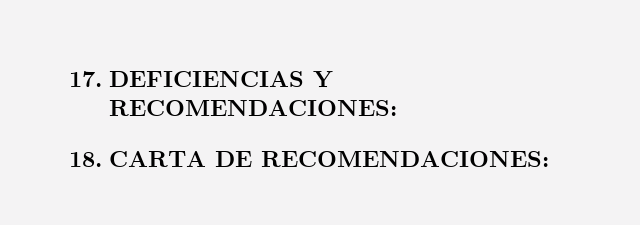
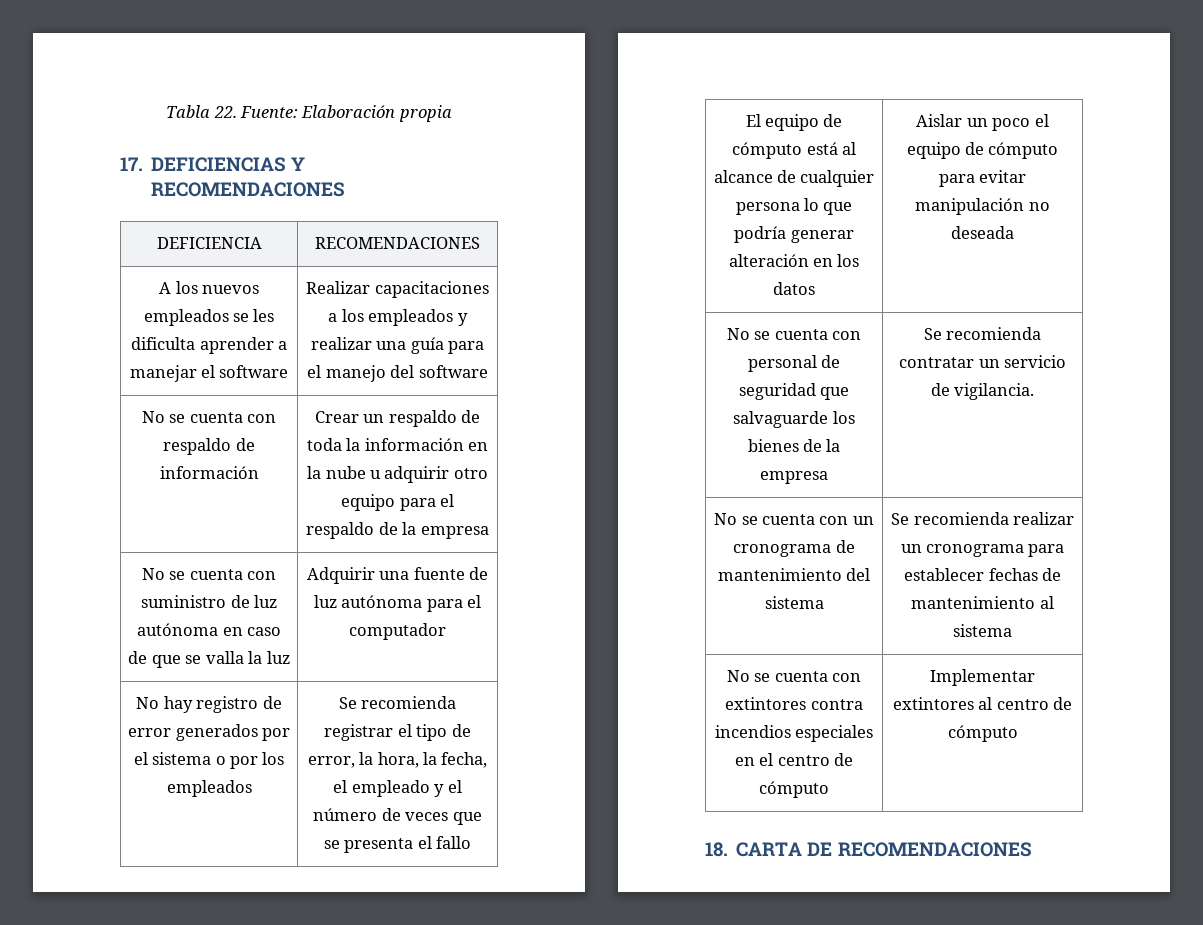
- 17. DEFICIENCIAS Y RECOMENDACIONES:
+ Tabla 22. Fuente: Elaboración propia
+ 17. DEFICIENCIAS Y RECOMENDACIONES
+ DEFICIENCIA | RECOMENDACIONES
+ A los nuevos empleados se les dificulta aprender a manejar el software | Realizar capacitaciones a los empleados y realizar una guía para el manejo del software
+ No se cuenta con respaldo de información | Crear un respaldo de toda la información en la nube u adquirir otro equipo para el respaldo de la empresa
+ No se cuenta con suministro de luz autónoma en caso de que se valla la luz | Adquirir una fuente de luz autónoma para el computador
+ No hay registro de error generados por el sistema o por los empleados | Se recomienda registrar el tipo de error, la hora, la fecha, el empleado y el número de veces que se presenta el fallo
+ El equipo de cómputo está al alcance de cualquier persona lo que podría generar alteración en los datos | Aislar un poco el equipo de cómputo para evitar manipulación no deseada
+ No se cuenta con personal de seguridad que salvaguarde los bienes de la empresa | Se recomienda contratar un servicio de vigilancia.
+ No se cuenta con un cronograma de mantenimiento del sistema | Se recomienda realizar un cronograma para establecer fechas de mantenimiento al sistema
+ No se cuenta con extintores contra incendios especiales en el centro de cómputo | Implementar extintores al centro de cómputo
- 18. CARTA DE RECOMENDACIONES:
+ 18. CARTA DE RECOMENDACIONES

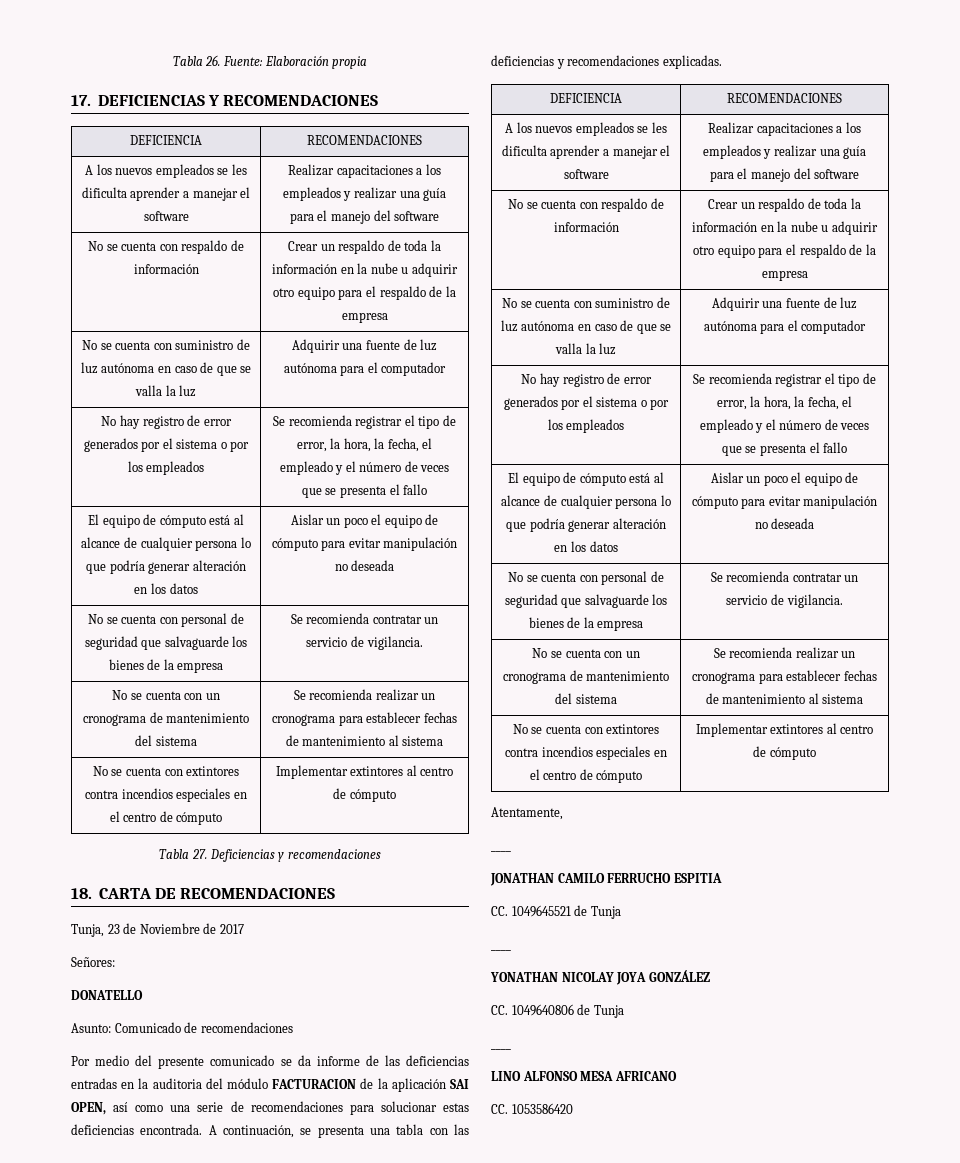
- Tabla 22. Fuente: Elaboración propia
+ Tabla 26. Fuente: Elaboración propia
+ Tabla 27. Deficiencias y recomendaciones
+ Tunja, 23 de Noviembre de 2017
+ Señores:
+ DONATELLO
+ Asunto: Comunicado de recomendaciones
+ Por medio del presente comunicado se da informe de las deficiencias entradas en la auditoria del módulo FACTURACION de la aplicación SAI OPEN, así como una serie de recomendaciones para solucionar estas deficiencias encontrada. A continuación, se presenta una tabla con las deficiencias y recomendaciones explicadas.
+ DEFICIENCIA | RECOMENDACIONES
+ A los nuevos empleados se les dificulta aprender a manejar el software | Realizar capacitaciones a los empleados y realizar una guía para el manejo del software
+ No se cuenta con respaldo de información | Crear un respaldo de toda la información en la nube u adquirir otro equipo para el respaldo de la empresa
+ No se cuenta con suministro de luz autónoma en caso de que se valla la luz | Adquirir una fuente de luz autónoma para el computador
+ No hay registro de error generados por el sistema o por los empleados | Se recomienda registrar el tipo de error, la hora, la fecha, el empleado y el número de veces que se presenta el fallo
+ El equipo de cómputo está al alcance de cualquier persona lo que podría generar alteración en los datos | Aislar un poco el equipo de cómputo para evitar manipulación no deseada
+ No se cuenta con personal de seguridad que salvaguarde los bienes de la empresa | Se recomienda contratar un servicio de vigilancia.
+ No se cuenta con un cronograma de mantenimiento del sistema | Se recomienda realizar un cronograma para establecer fechas de mantenimiento al sistema
+ No se cuenta con extintores contra incendios especiales en el centro de cómputo | Implementar extintores al centro de cómputo
+ Atentamente,
+ ____
+ JONATHAN CAMILO FERRUCHO ESPITIA
+ CC. 1049645521 de Tunja
+ ____
+ YONATHAN NICOLAY JOYA GONZÁLEZ
+ CC. 1049640806 de Tunja
+ ____
+ LINO ALFONSO MESA AFRICANO
+ CC. 1053586420

